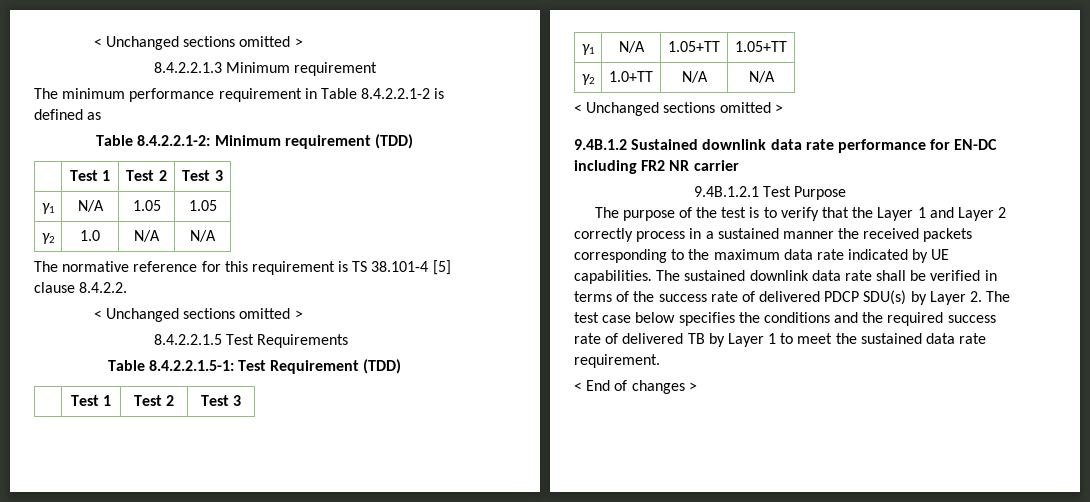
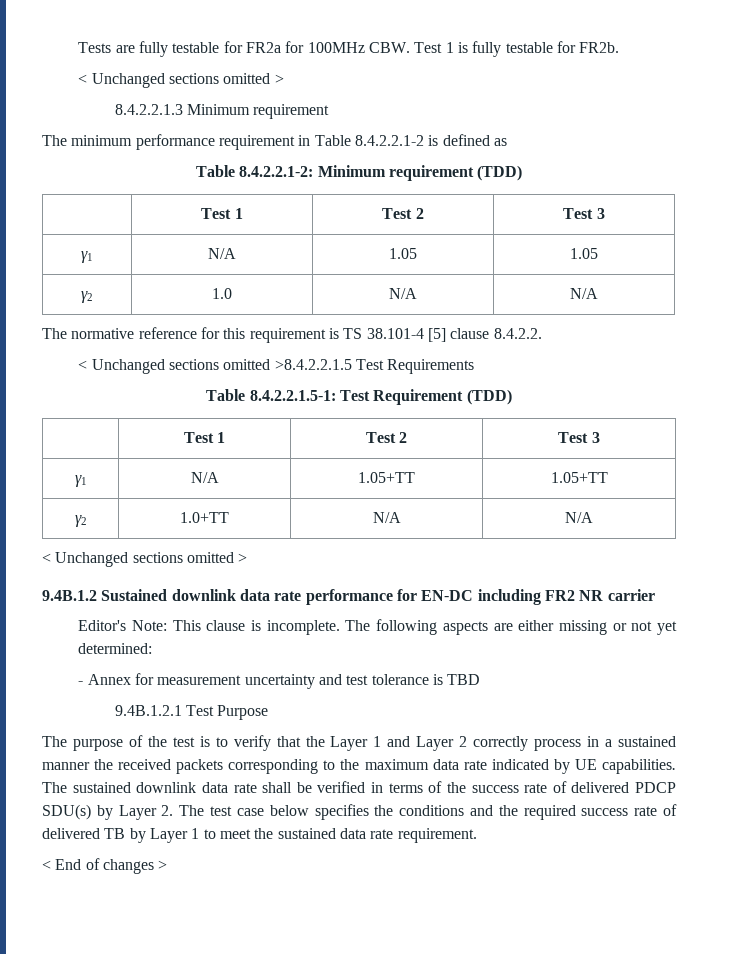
+ Tests are fully testable for FR2a for 100MHz CBW. Test 1 is fully testable for FR2b.
  The normative reference for this requirement is TS 38.101-4 [5] clause 8.4.2.2.
- < Unchanged sections omitted >
- 8.4.2.2.1.5 Test Requirements
+ < Unchanged sections omitted >8.4.2.2.1.5 Test Requirements
+ Editor's Note: This clause is incomplete. The following aspects are either missing or not yet determined:
+ - Annex for measurement uncertainty and test tolerance is TBD

